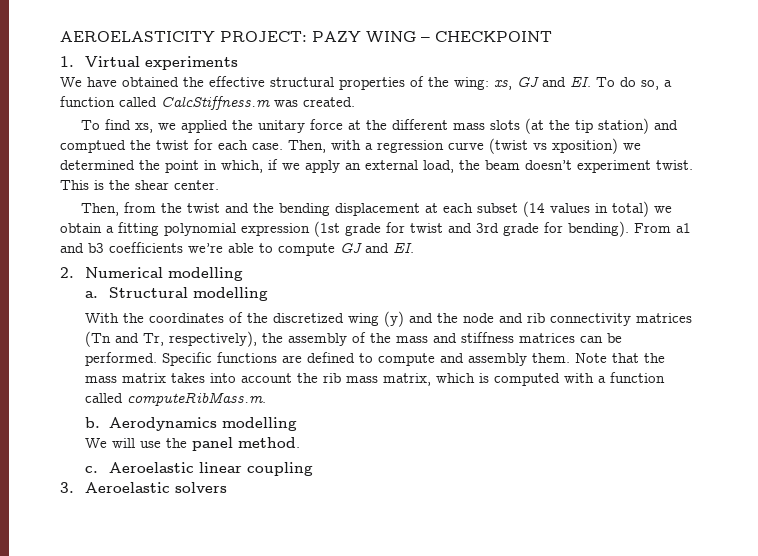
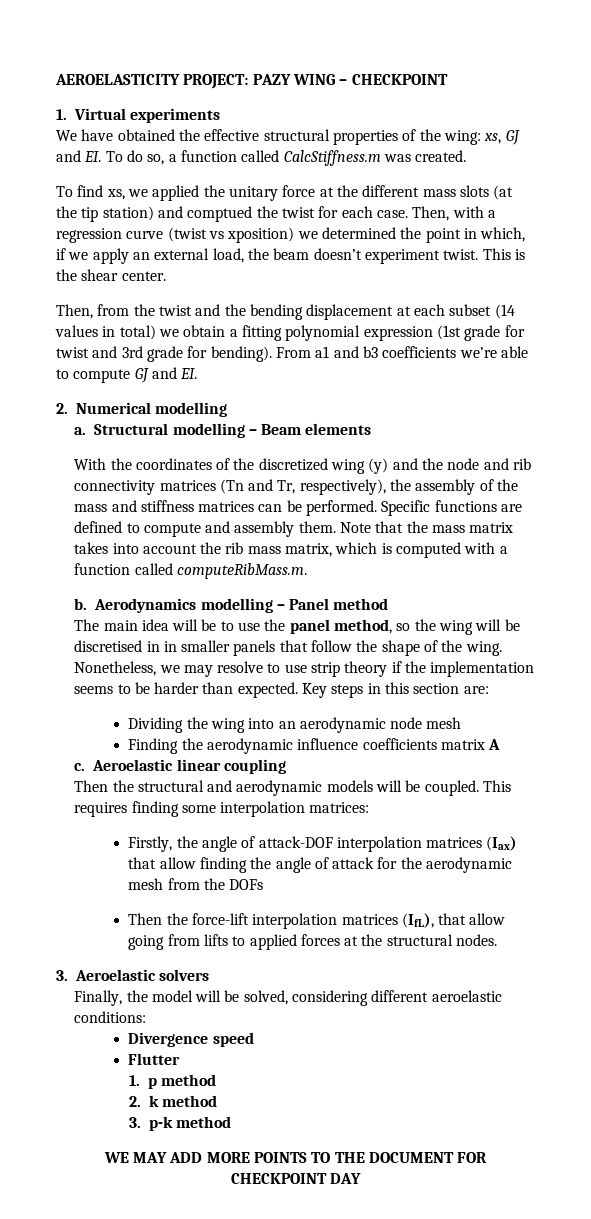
- Structural modelling
+ Structural modelling – Beam elements
- Aerodynamics modelling
- We will use the panel method.
+ Aerodynamics modelling – Panel method
+ The main idea will be to use the panel method, so the wing will be discretised in in smaller panels that follow the shape of the wing. Nonetheless, we may resolve to use strip theory if the implementation seems to be harder than expected. Key steps in this section are:
+ Dividing the wing into an aerodynamic node mesh
+ Finding the aerodynamic influence coefficients matrix A
  c. Aeroelastic linear coupling
+ Then the structural and aerodynamic models will be coupled. This requires finding some interpolation matrices:
+ Firstly, the angle of attack-DOF interpolation matrices (Iax) that allow finding the angle of attack for the aerodynamic mesh from the DOFs
+ Then the force-lift interpolation matrices (IfL), that allow going from lifts to applied forces at the structural nodes.
  3. Aeroelastic solvers
+ Finally, the model will be solved, considering different aeroelastic conditions:
+ Divergence speed
+ Flutter
+ 1. p method
+ 2. k method
+ 3. p-k method
+ WE MAY ADD MORE POINTS TO THE DOCUMENT FOR CHECKPOINT DAY

